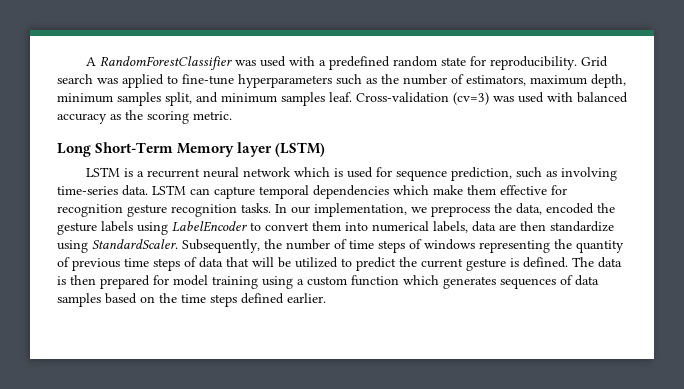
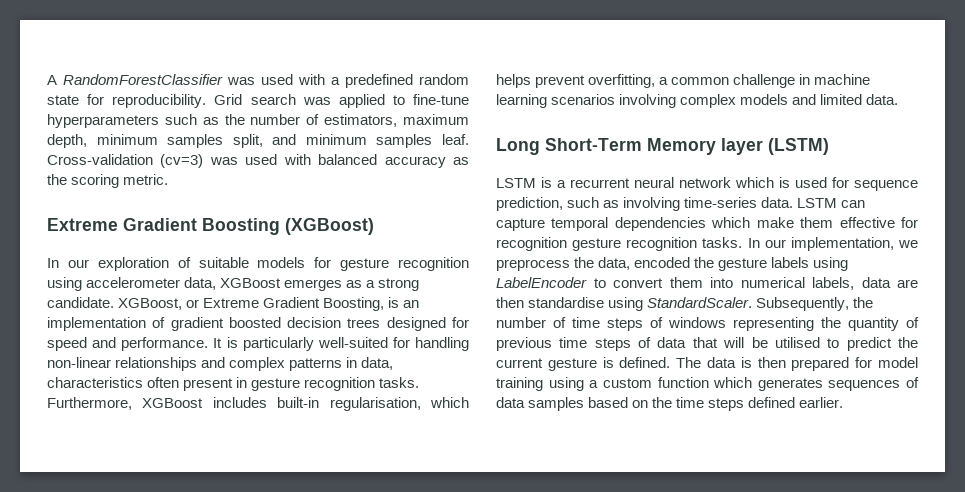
+ Extreme Gradient Boosting (XGBoost)
+ In our exploration of suitable models for gesture recognition using accelerometer data, XGBoost emerges as a strong candidate. XGBoost, or Extreme Gradient Boosting, is an implementation of gradient boosted decision trees designed for speed and performance. It is particularly well-suited for handling non-linear relationships and complex patterns in data, characteristics often present in gesture recognition tasks. Furthermore, XGBoost includes built-in regularisation, which helps prevent overfitting, a common challenge in machine learning scenarios involving complex models and limited data.
- In our implementation, we preprocess the data, encoded the gesture labels using LabelEncoder to convert them into numerical labels, data are then standardize using StandardScaler.
+ In our implementation, we preprocess the data, encoded the gesture labels using LabelEncoder to convert them into numerical labels, data are then standardise using StandardScaler.
- Subsequently, the number of time steps of windows representing the quantity of previous time steps of data that will be utilized to predict the current gesture is defined.
+ Subsequently, the number of time steps of windows representing the quantity of previous time steps of data that will be utilised to predict the current gesture is defined.

